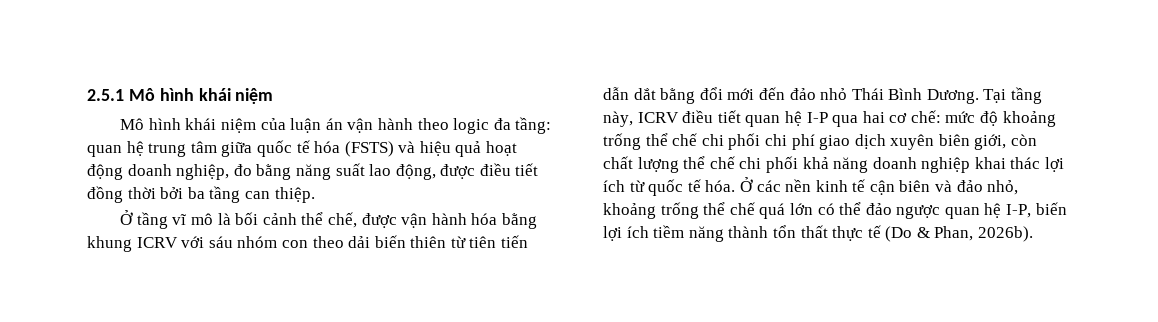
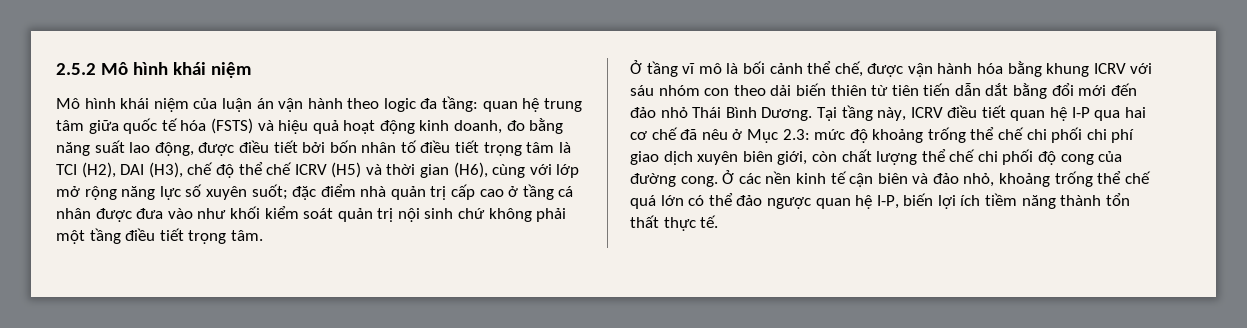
- 2.5.1 Mô hình khái niệm
+ 2.5.2 Mô hình khái niệm
- Mô hình khái niệm của luận án vận hành theo logic đa tầng: quan hệ trung tâm giữa quốc tế hóa (FSTS) và hiệu quả hoạt động doanh nghiệp, đo bằng năng suất lao động, được điều tiết đồng thời bởi ba tầng can thiệp.
+ Mô hình khái niệm của luận án vận hành theo logic đa tầng: quan hệ trung tâm giữa quốc tế hóa (FSTS) và hiệu quả hoạt động kinh doanh, đo bằng năng suất lao động, được điều tiết bởi bốn nhân tố điều tiết trọng tâm là TCI (H2), DAI (H3), chế độ thể chế ICRV (H5) và thời gian (H6), cùng với lớp mở rộng năng lực số xuyên suốt; đặc điểm nhà quản trị cấp cao ở tầng cá nhân được đưa vào như khối kiểm soát quản trị nội sinh chứ không phải một tầng điều tiết trọng tâm.
- Tại tầng này, ICRV điều tiết quan hệ I-P qua hai cơ chế: mức độ khoảng trống thể chế chi phối chi phí giao dịch xuyên biên giới, còn chất lượng thể chế chi phối khả năng doanh nghiệp khai thác lợi ích từ quốc tế hóa.
+ Tại tầng này, ICRV điều tiết quan hệ I-P qua hai cơ chế đã nêu ở Mục 2.3: mức độ khoảng trống thể chế chi phối chi phí giao dịch xuyên biên giới, còn chất lượng thể chế chi phối độ cong của đường cong.
- Ở các nền kinh tế cận biên và đảo nhỏ, khoảng trống thể chế quá lớn có thể đảo ngược quan hệ I-P, biến lợi ích tiềm năng thành tổn thất thực tế (Do & Phan, 2026b).
+ Ở các nền kinh tế cận biên và đảo nhỏ, khoảng trống thể chế quá lớn có thể đảo ngược quan hệ I-P, biến lợi ích tiềm năng thành tổn thất thực tế.

